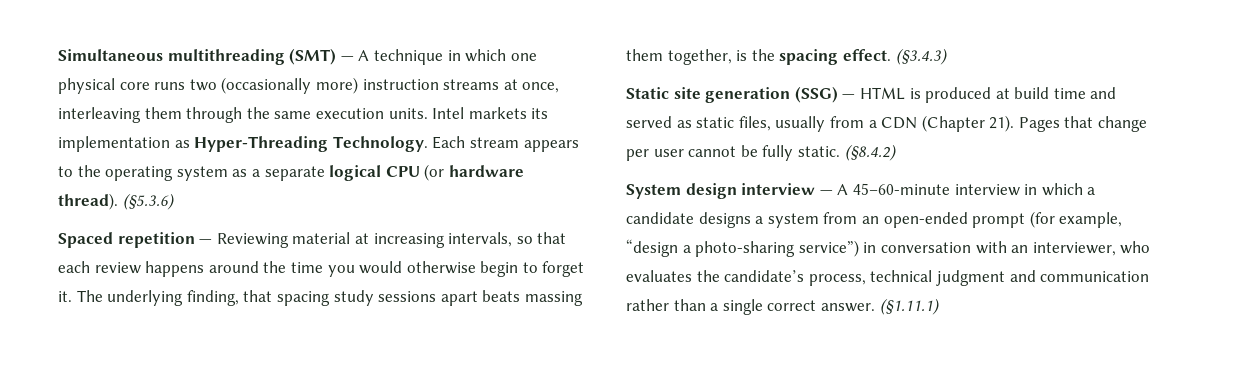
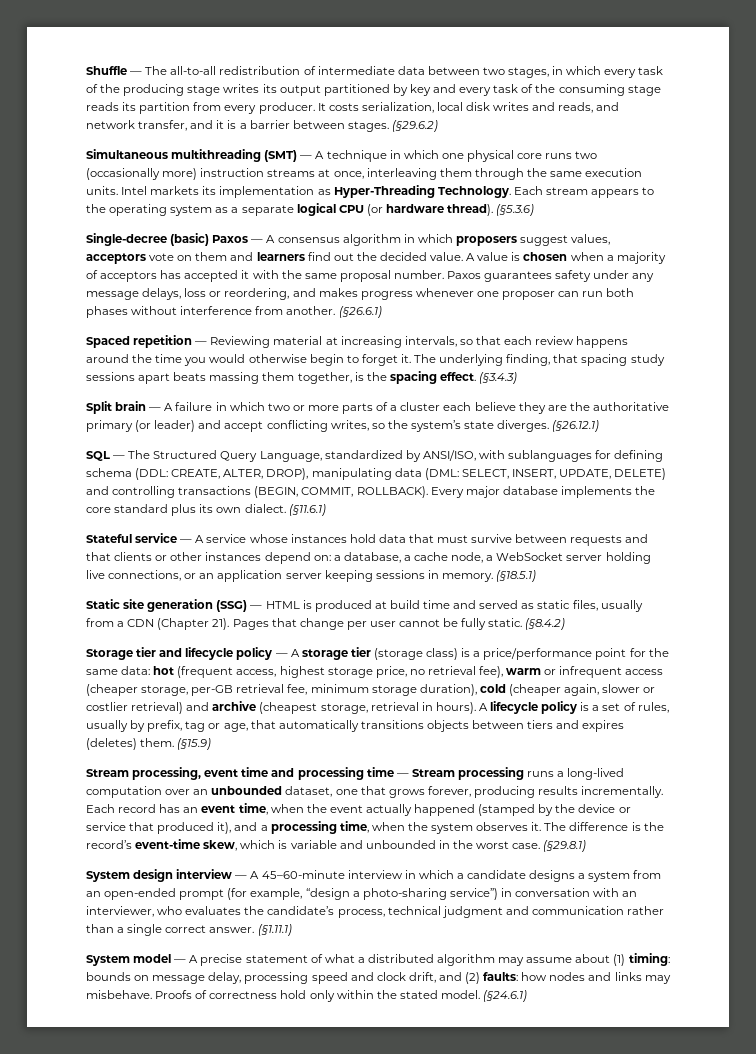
+ Shuffle — The all-to-all redistribution of intermediate data between two stages, in which every task of the producing stage writes its output partitioned by key and every task of the consuming stage reads its partition from every producer. It costs serialization, local disk writes and reads, and network transfer, and it is a barrier between stages. (§29.6.2)
+ Single-decree (basic) Paxos — A consensus algorithm in which proposers suggest values, acceptors vote on them and learners find out the decided value. A value is chosen when a majority of acceptors has accepted it with the same proposal number. Paxos guarantees safety under any message delays, loss or reordering, and makes progress whenever one proposer can run both phases without interference from another. (§26.6.1)
+ Split brain — A failure in which two or more parts of a cluster each believe they are the authoritative primary (or leader) and accept conflicting writes, so the system’s state diverges. (§26.12.1)
+ SQL — The Structured Query Language, standardized by ANSI/ISO, with sublanguages for defining schema (DDL: CREATE, ALTER, DROP), manipulating data (DML: SELECT, INSERT, UPDATE, DELETE) and controlling transactions (BEGIN, COMMIT, ROLLBACK). Every major database implements the core standard plus its own dialect. (§11.6.1)
+ Stateful service — A service whose instances hold data that must survive between requests and that clients or other instances depend on: a database, a cache node, a WebSocket server holding live connections, or an application server keeping sessions in memory. (§18.5.1)
+ Storage tier and lifecycle policy — A storage tier (storage class) is a price/performance point for the same data: hot (frequent access, highest storage price, no retrieval fee), warm or infrequent access (cheaper storage, per-GB retrieval fee, minimum storage duration), cold (cheaper again, slower or costlier retrieval) and archive (cheapest storage, retrieval in hours). A lifecycle policy is a set of rules, usually by prefix, tag or age, that automatically transitions objects between tiers and expires (deletes) them. (§15.9)
+ Stream processing, event time and processing time — Stream processing runs a long-lived computation over an unbounded dataset, one that grows forever, producing results incrementally. Each record has an event time, when the event actually happened (stamped by the device or service that produced it), and a processing time, when the system observes it. The difference is the record’s event-time skew, which is variable and unbounded in the worst case. (§29.8.1)
+ System model — A precise statement of what a distributed algorithm may assume about (1) timing: bounds on message delay, processing speed and clock drift, and (2) faults: how nodes and links may misbehave. Proofs of correctness hold only within the stated model. (§24.6.1)

